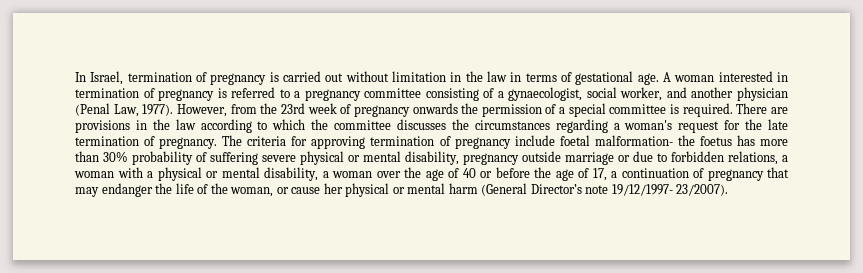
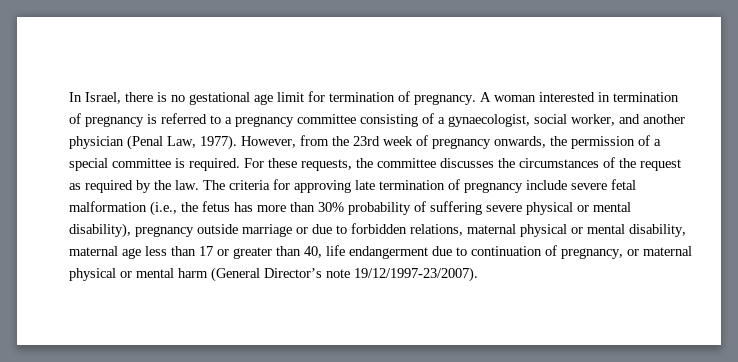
- In Israel, termination of pregnancy is carried out without limitation in the law in terms of gestational age.
+ In Israel, there is no gestational age limit for termination of pregnancy.
- However, from the 23rd week of pregnancy onwards the permission of a special committee is required.
+ However, from the 23rd week of pregnancy onwards, the permission of a special committee is required.
- There are provisions in the law according to which the committee discusses the circumstances regarding a woman's request for the late termination of pregnancy.
+ For these requests, the committee discusses the circumstances of the request as required by the law.
- The criteria for approving termination of pregnancy include foetal malformation- the foetus has more than 30% probability of suffering severe physical or mental disability, pregnancy outside marriage or due to forbidden relations, a woman with a physical or mental disability, a woman over the age of 40 or before the age of 17, a continuation of pregnancy that may endanger the life of the woman, or cause her physical or mental harm (General Director’s note 19/12/1997- 23/2007).
+ The criteria for approving late termination of pregnancy include severe fetal malformation (i.e., the fetus has more than 30% probability of suffering severe physical or mental disability), pregnancy outside marriage or due to forbidden relations, maternal physical or mental disability, maternal age less than 17 or greater than 40, life endangerment due to continuation of pregnancy, or maternal physical or mental harm (General Director’s note 19/12/1997-23/2007).

